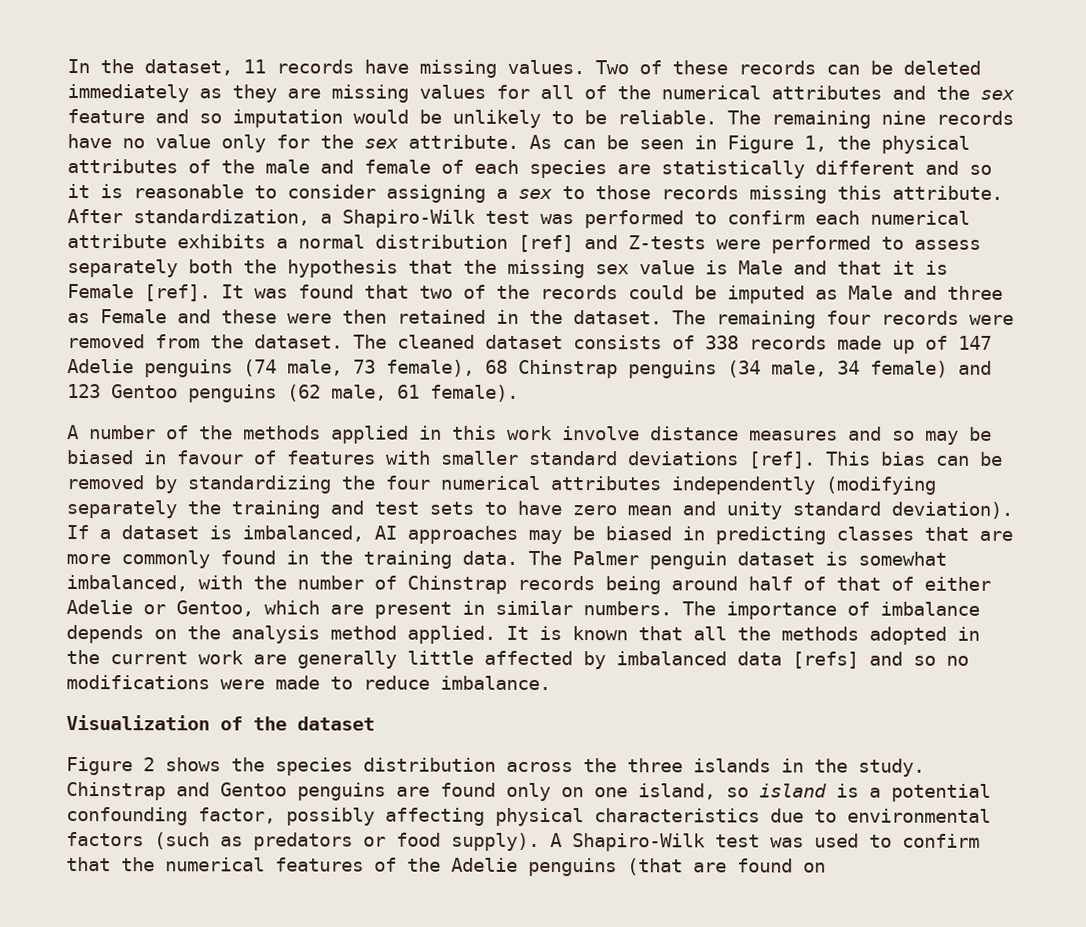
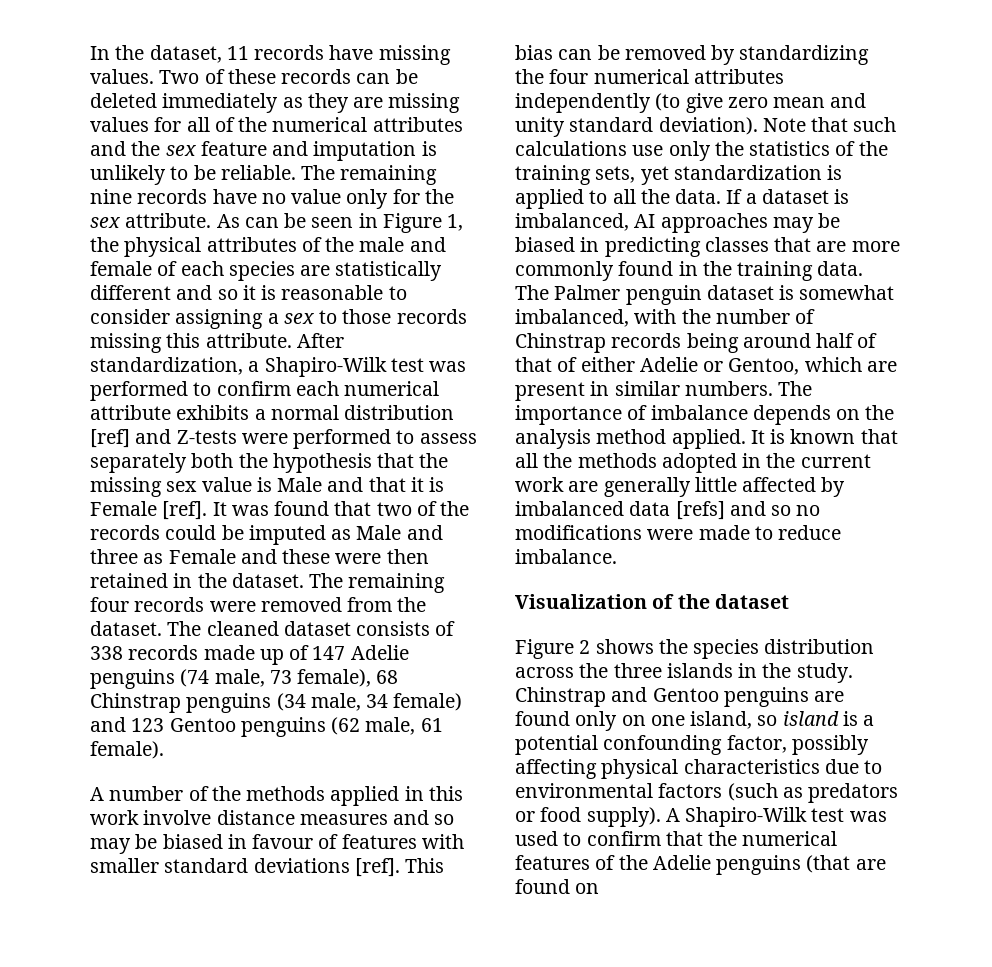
- Two of these records can be deleted immediately as they are missing values for all of the numerical attributes and the sex feature and so imputation would be unlikely to be reliable.
+ Two of these records can be deleted immediately as they are missing values for all of the numerical attributes and the sex feature and imputation is unlikely to be reliable.
- This bias can be removed by standardizing the four numerical attributes independently (modifying separately the training and test sets to have zero mean and unity standard deviation).
+ This bias can be removed by standardizing the four numerical attributes independently (to give zero mean and unity standard deviation).
+ Note that such calculations use only the statistics of the training sets, yet standardization is applied to all the data.

